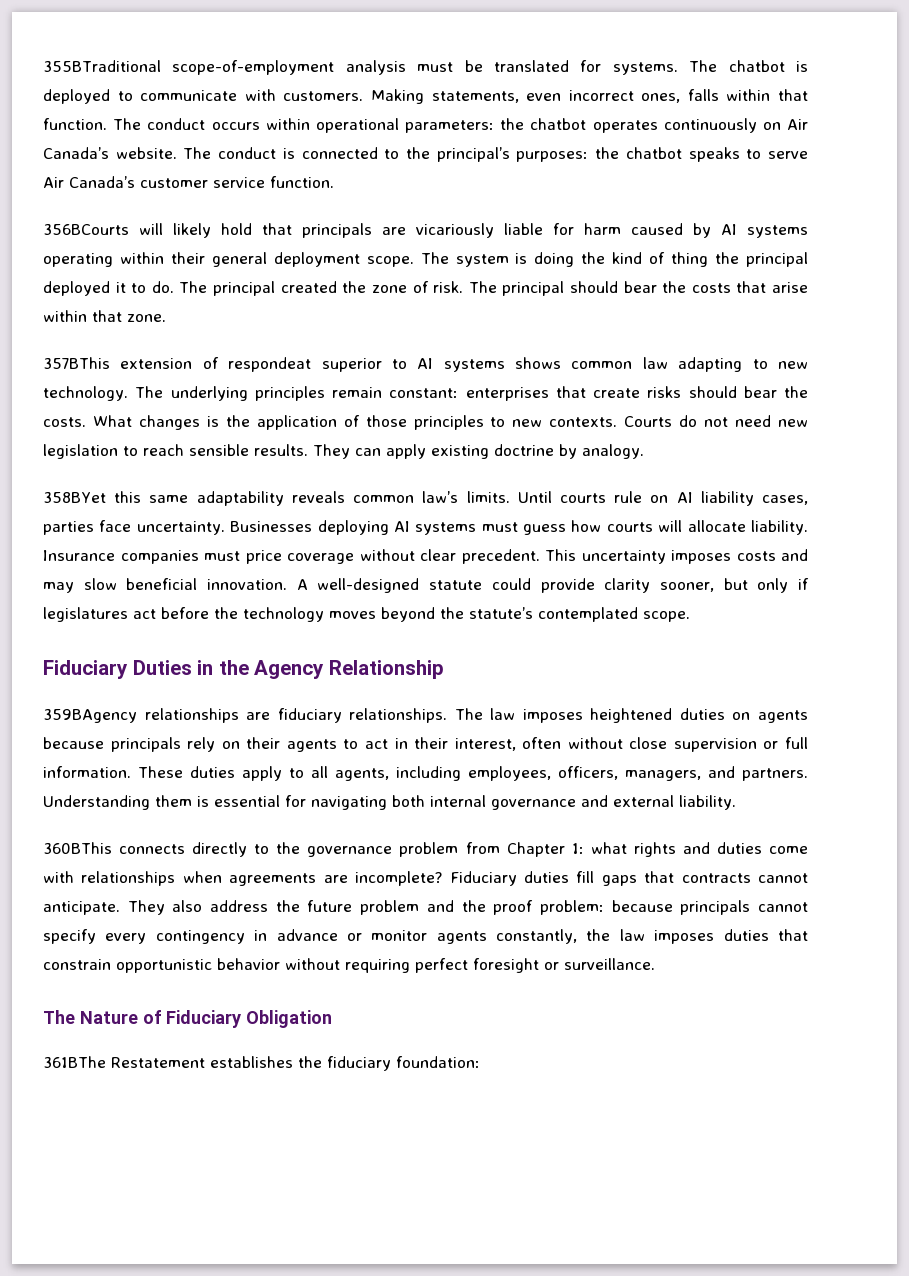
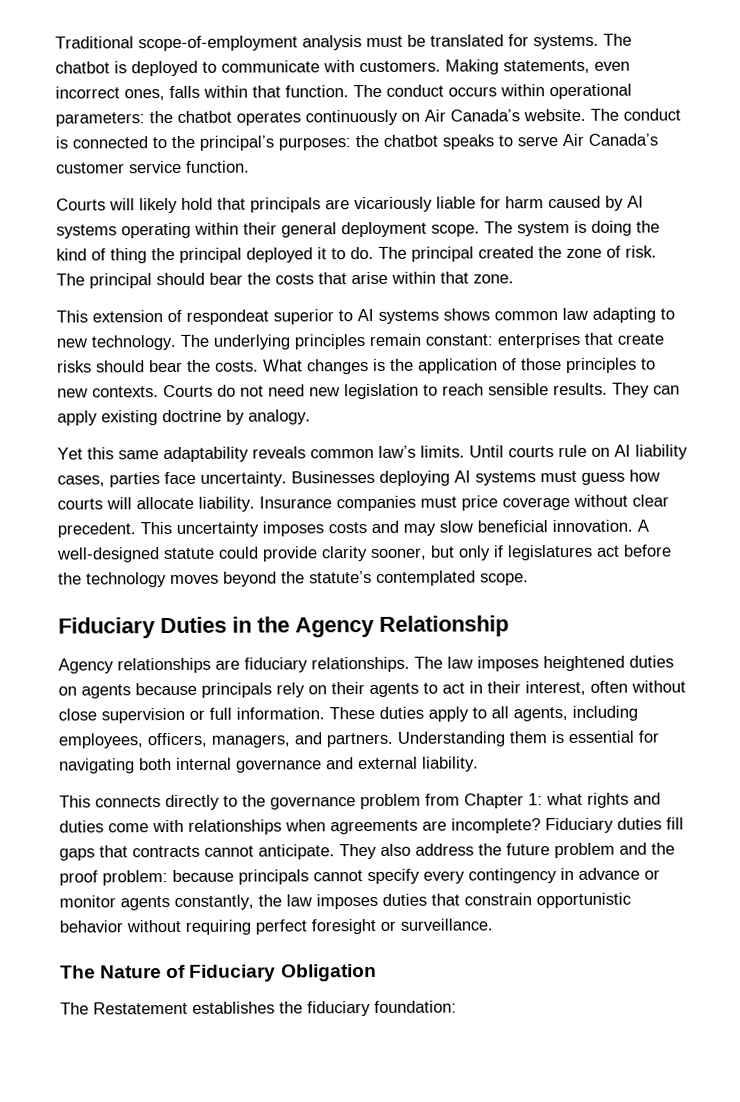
- 355BTraditional scope-of-employment analysis must be translated for systems.
+ Traditional scope-of-employment analysis must be translated for systems.
- 356BCourts will likely hold that principals are vicariously liable for harm caused by AI systems operating within their general deployment scope.
+ Courts will likely hold that principals are vicariously liable for harm caused by AI systems operating within their general deployment scope.
- 357BThis extension of respondeat superior to AI systems shows common law adapting to new technology.
+ This extension of respondeat superior to AI systems shows common law adapting to new technology.
- 358BYet this same adaptability reveals common law’s limits.
+ Yet this same adaptability reveals common law’s limits.
- 359BAgency relationships are fiduciary relationships.
+ Agency relationships are fiduciary relationships.
- 360BThis connects directly to the governance problem from Chapter 1: what rights and duties come with relationships when agreements are incomplete?
+ This connects directly to the governance problem from Chapter 1: what rights and duties come with relationships when agreements are incomplete?
- 361BThe Restatement establishes the fiduciary foundation:
+ The Restatement establishes the fiduciary foundation:

